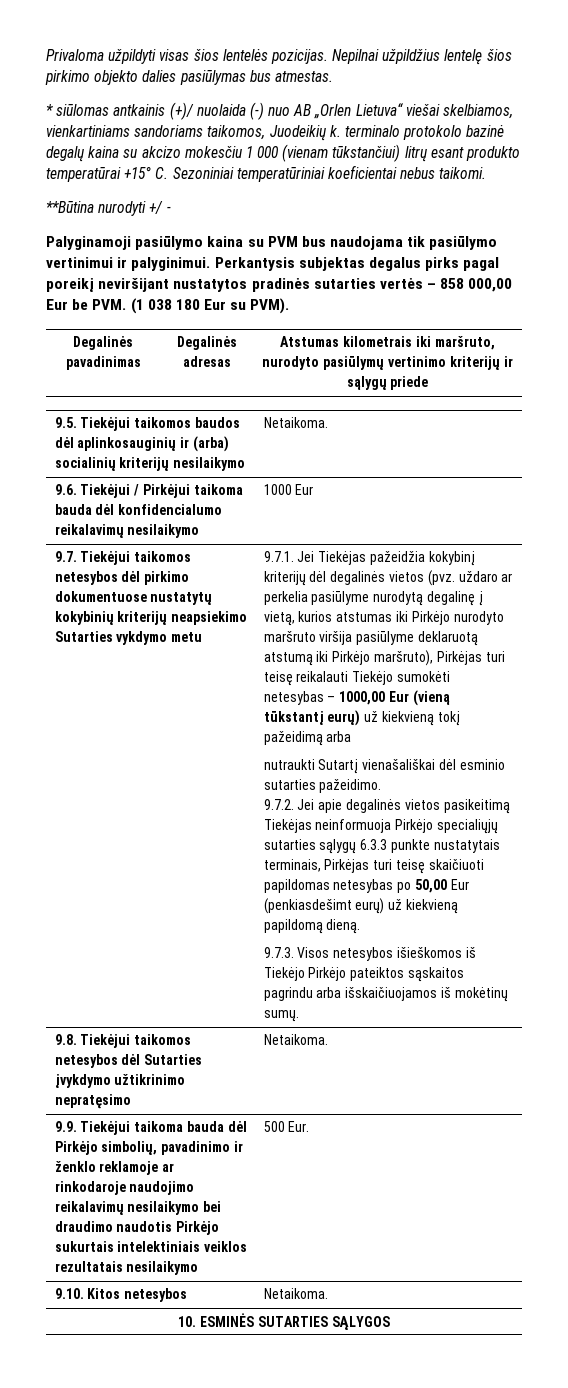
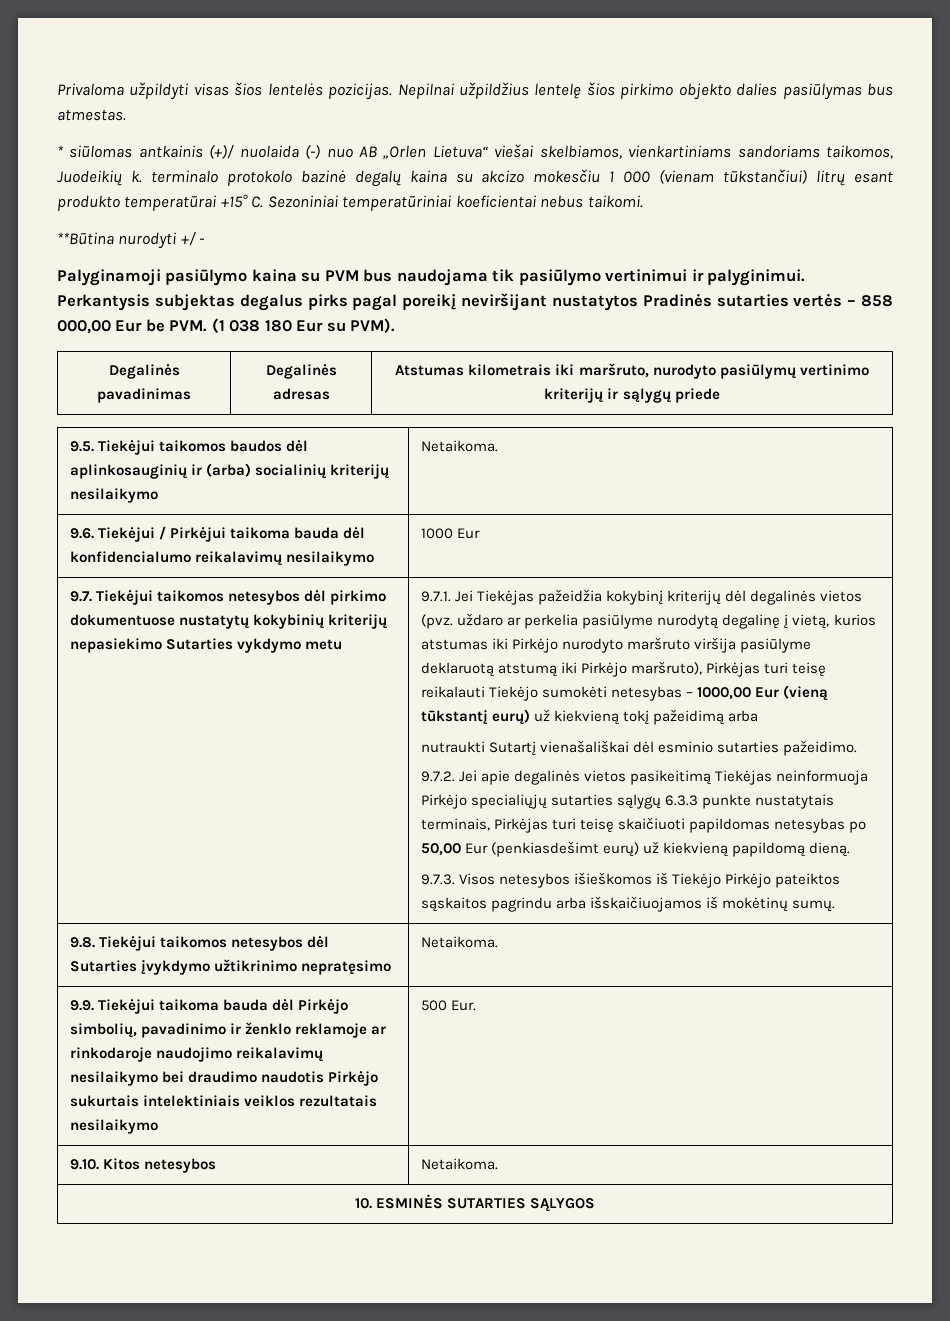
- Perkantysis subjektas degalus pirks pagal poreikį neviršijant nustatytos pradinės sutarties vertės – 858 000,00 Eur be PVM. (1 038 180 Eur su PVM).
+ Perkantysis subjektas degalus pirks pagal poreikį neviršijant nustatytos Pradinės sutarties vertės – 858 000,00 Eur be PVM. (1 038 180 Eur su PVM).
- 9.7. Tiekėjui taikomos netesybos dėl pirkimo dokumentuose nustatytų kokybinių kriterijų neapsiekimo Sutarties vykdymo metu
+ 9.7. Tiekėjui taikomos netesybos dėl pirkimo dokumentuose nustatytų kokybinių kriterijų nepasiekimo Sutarties vykdymo metu

